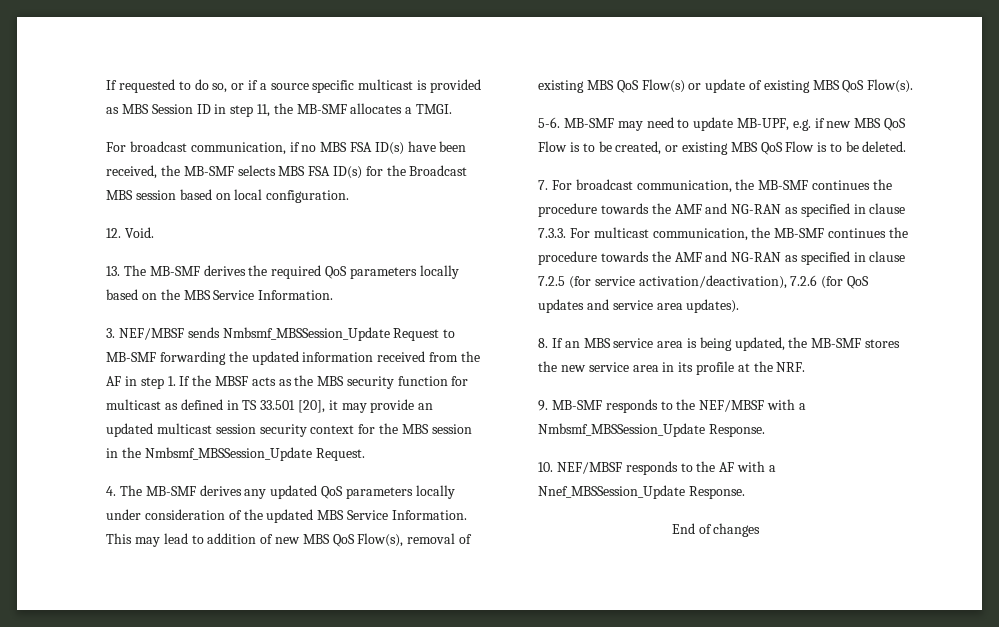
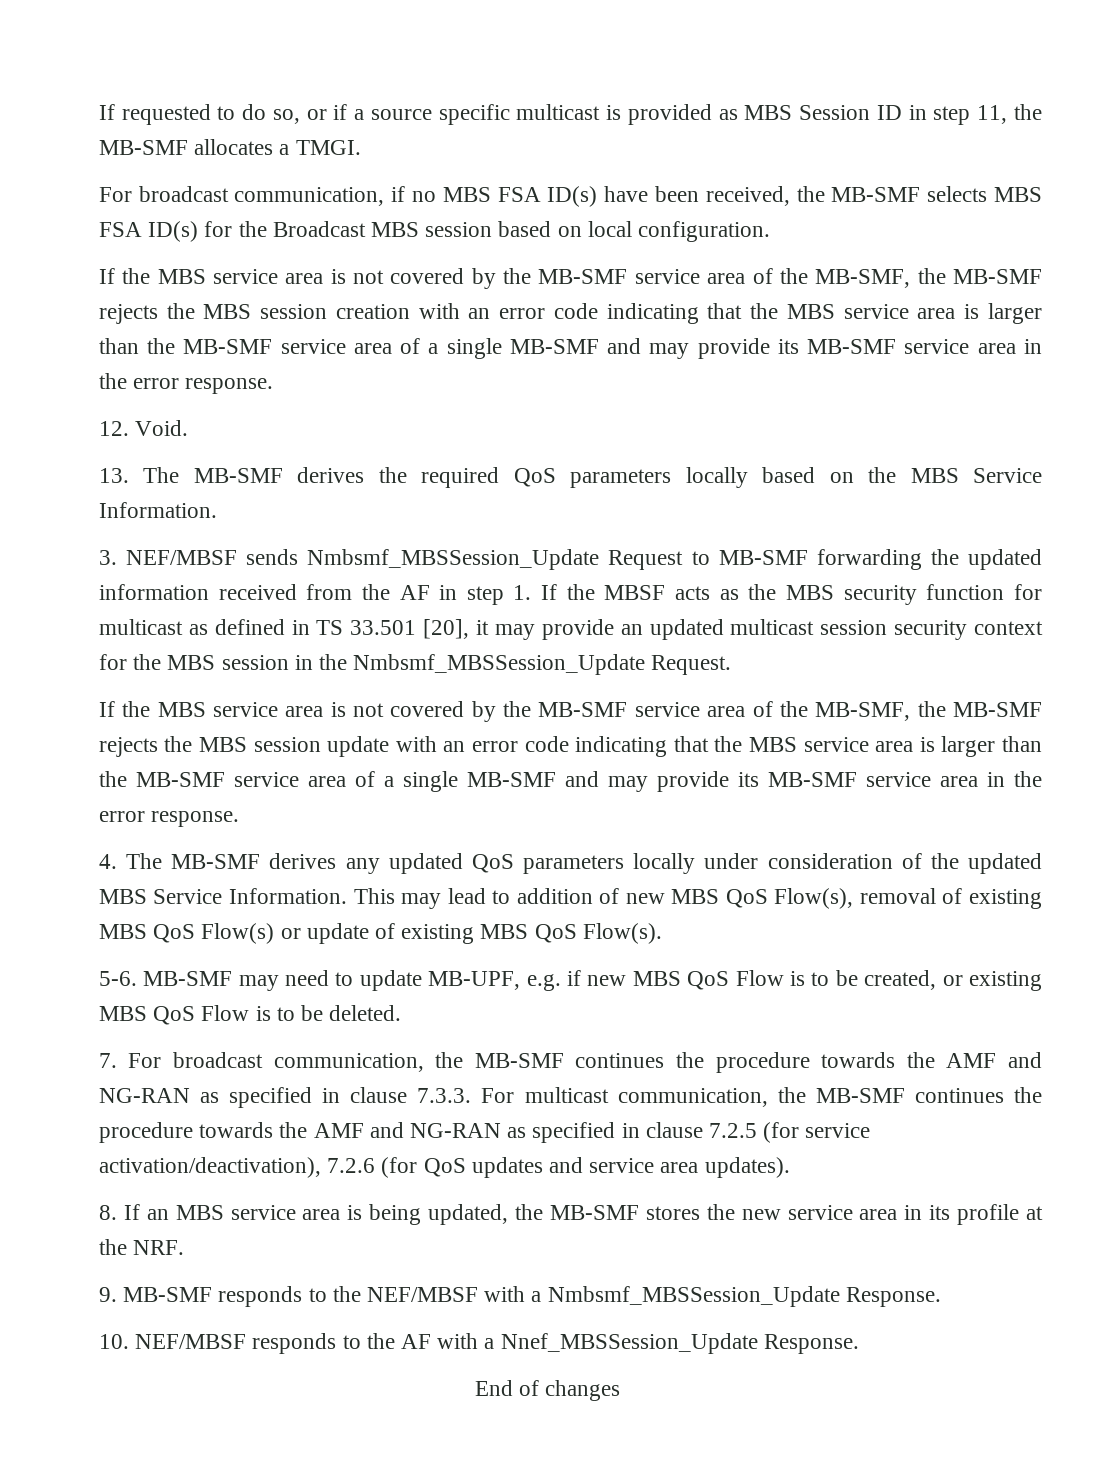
+ If the MBS service area is not covered by the MB-SMF service area of the MB-SMF, the MB-SMF rejects the MBS session creation with an error code indicating that the MBS service area is larger than the MB-SMF service area of a single MB-SMF and may provide its MB-SMF service area in the error response.
+ If the MBS service area is not covered by the MB-SMF service area of the MB-SMF, the MB-SMF rejects the MBS session update with an error code indicating that the MBS service area is larger than the MB-SMF service area of a single MB-SMF and may provide its MB-SMF service area in the error response.

